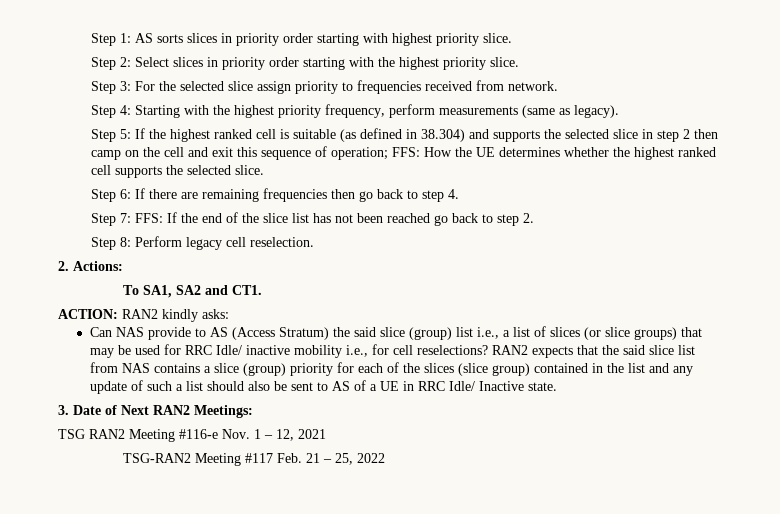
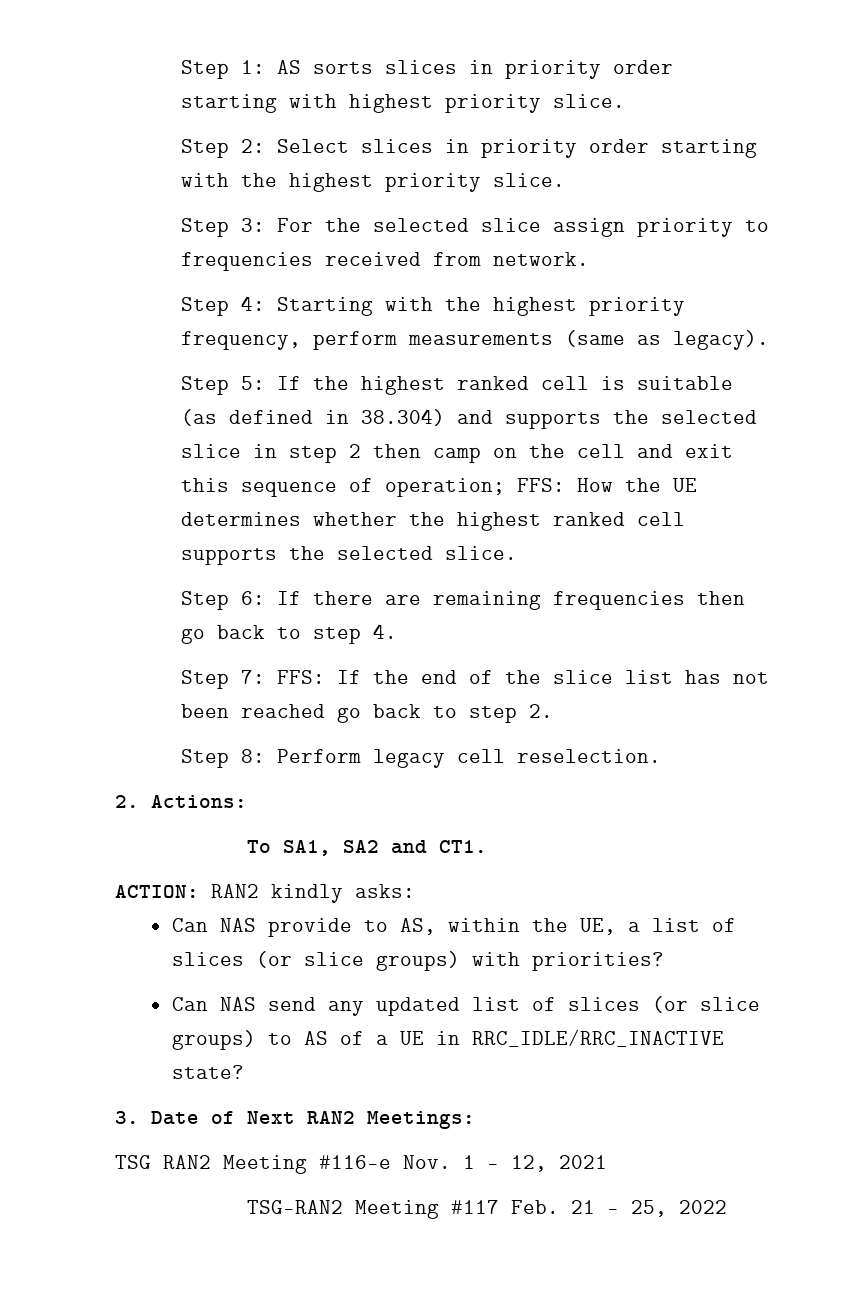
- Can NAS provide to AS (Access Stratum) the said slice (group) list i.e., a list of slices (or slice groups) that may be used for RRC Idle/ inactive mobility i.e., for cell reselections? RAN2 expects that the said slice list from NAS contains a slice (group) priority for each of the slices (slice group) contained in the list and any update of such a list should also be sent to AS of a UE in RRC Idle/ Inactive state.
+ Can NAS provide to AS, within the UE, a list of slices (or slice groups) with priorities?
+ Can NAS send any updated list of slices (or slice groups) to AS of a UE in RRC_IDLE/RRC_INACTIVE state?

